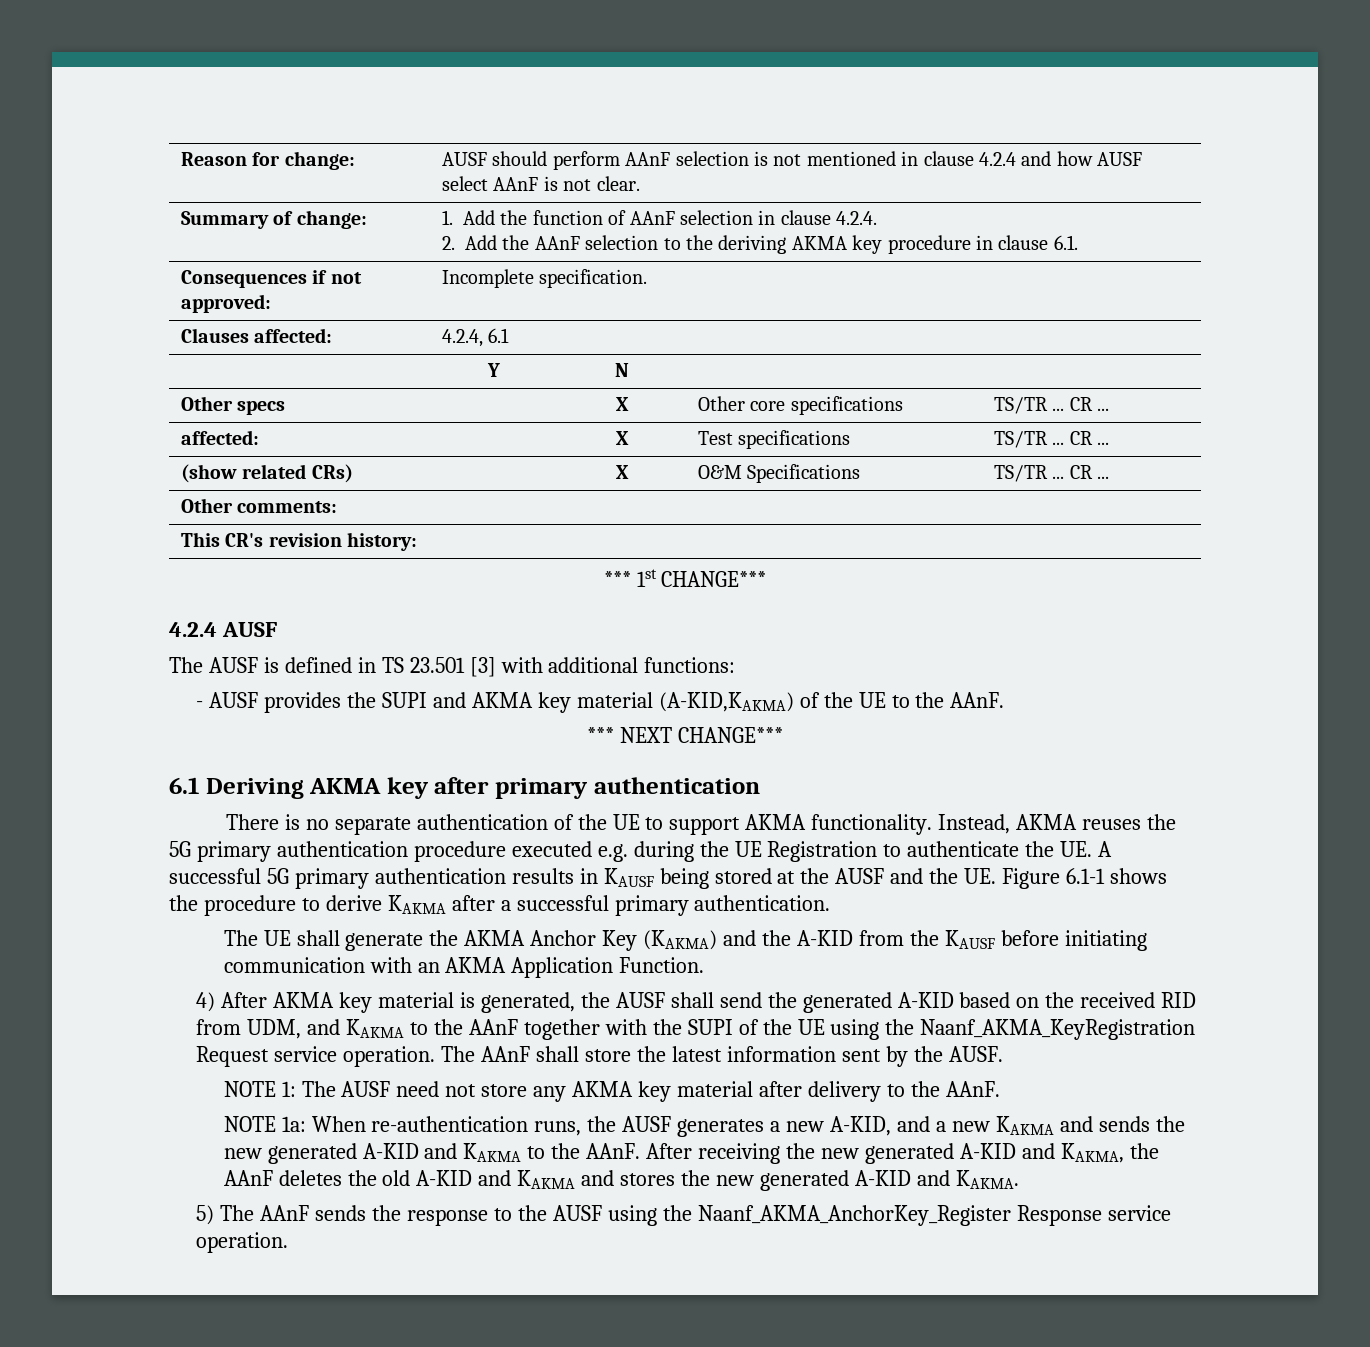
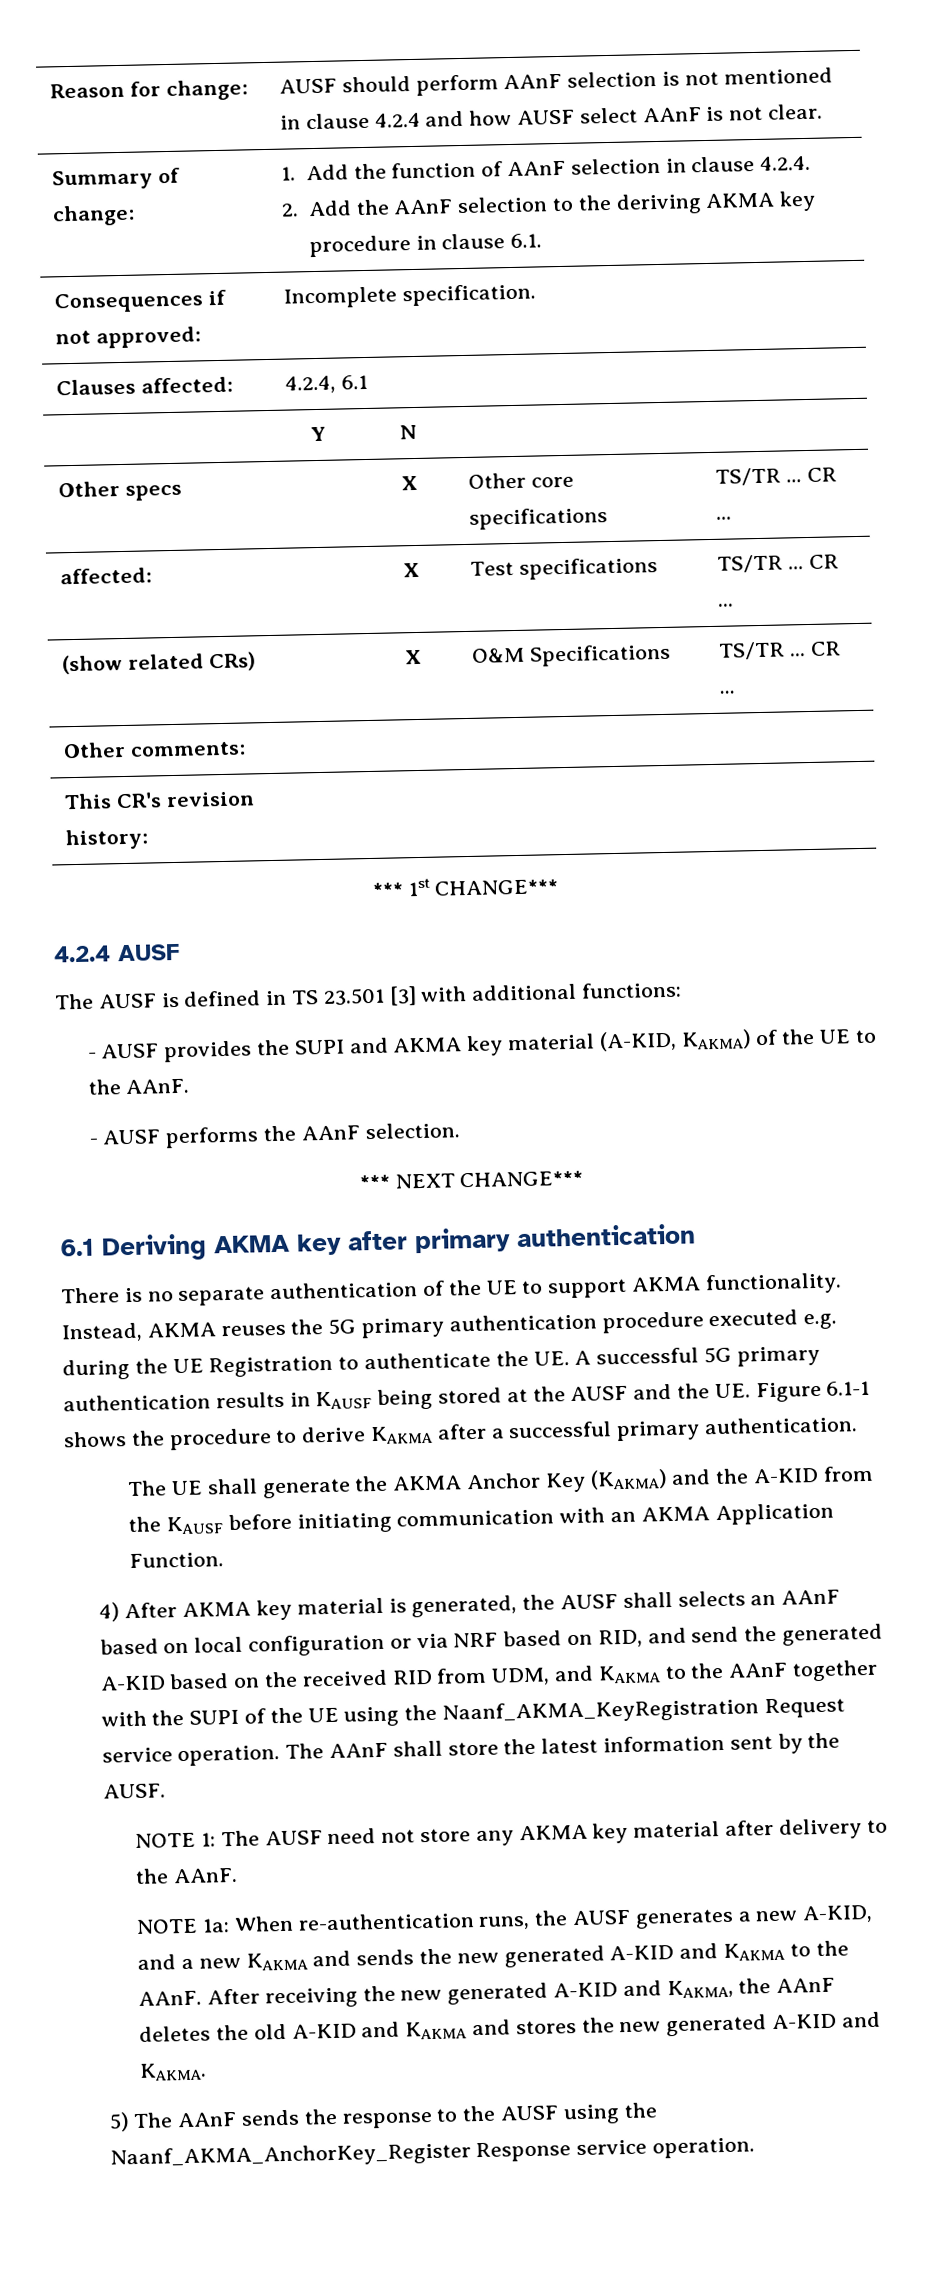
- - AUSF provides the SUPI and AKMA key material (A-KID,KAKMA) of the UE to the AAnF.
+ - AUSF provides the SUPI and AKMA key material (A-KID, KAKMA) of the UE to the AAnF.
+ - AUSF performs the AAnF selection.
- 4) After AKMA key material is generated, the AUSF shall send the generated A-KID based on the received RID from UDM, and KAKMA to the AAnF together with the SUPI of the UE using the Naanf_AKMA_KeyRegistration Request service operation.
+ 4) After AKMA key material is generated, the AUSF shall selects an AAnF based on local configuration or via NRF based on RID, and send the generated A-KID based on the received RID from UDM, and KAKMA to the AAnF together with the SUPI of the UE using the Naanf_AKMA_KeyRegistration Request service operation.

